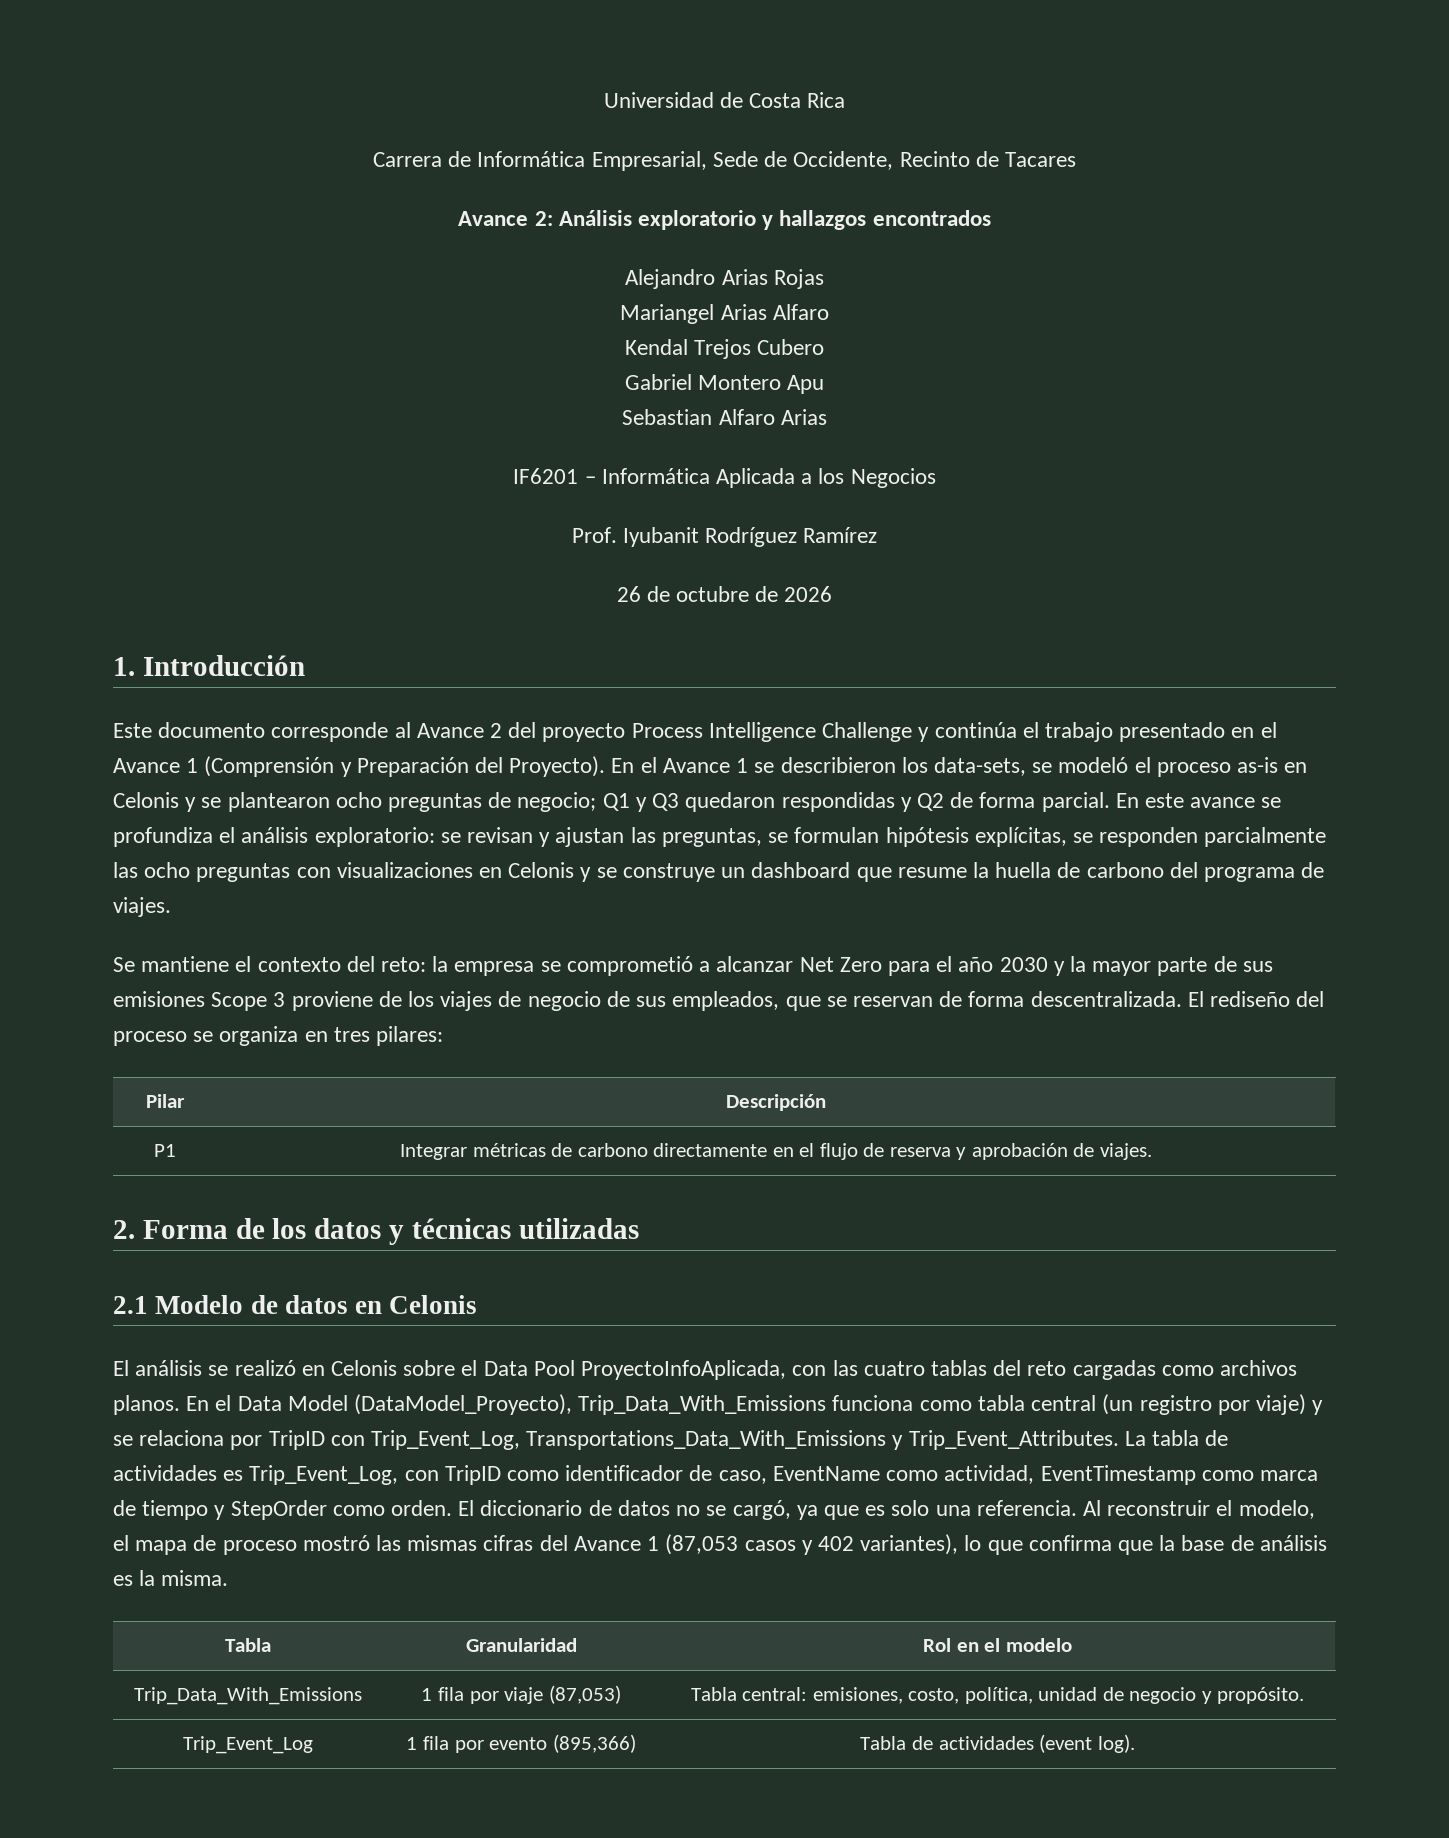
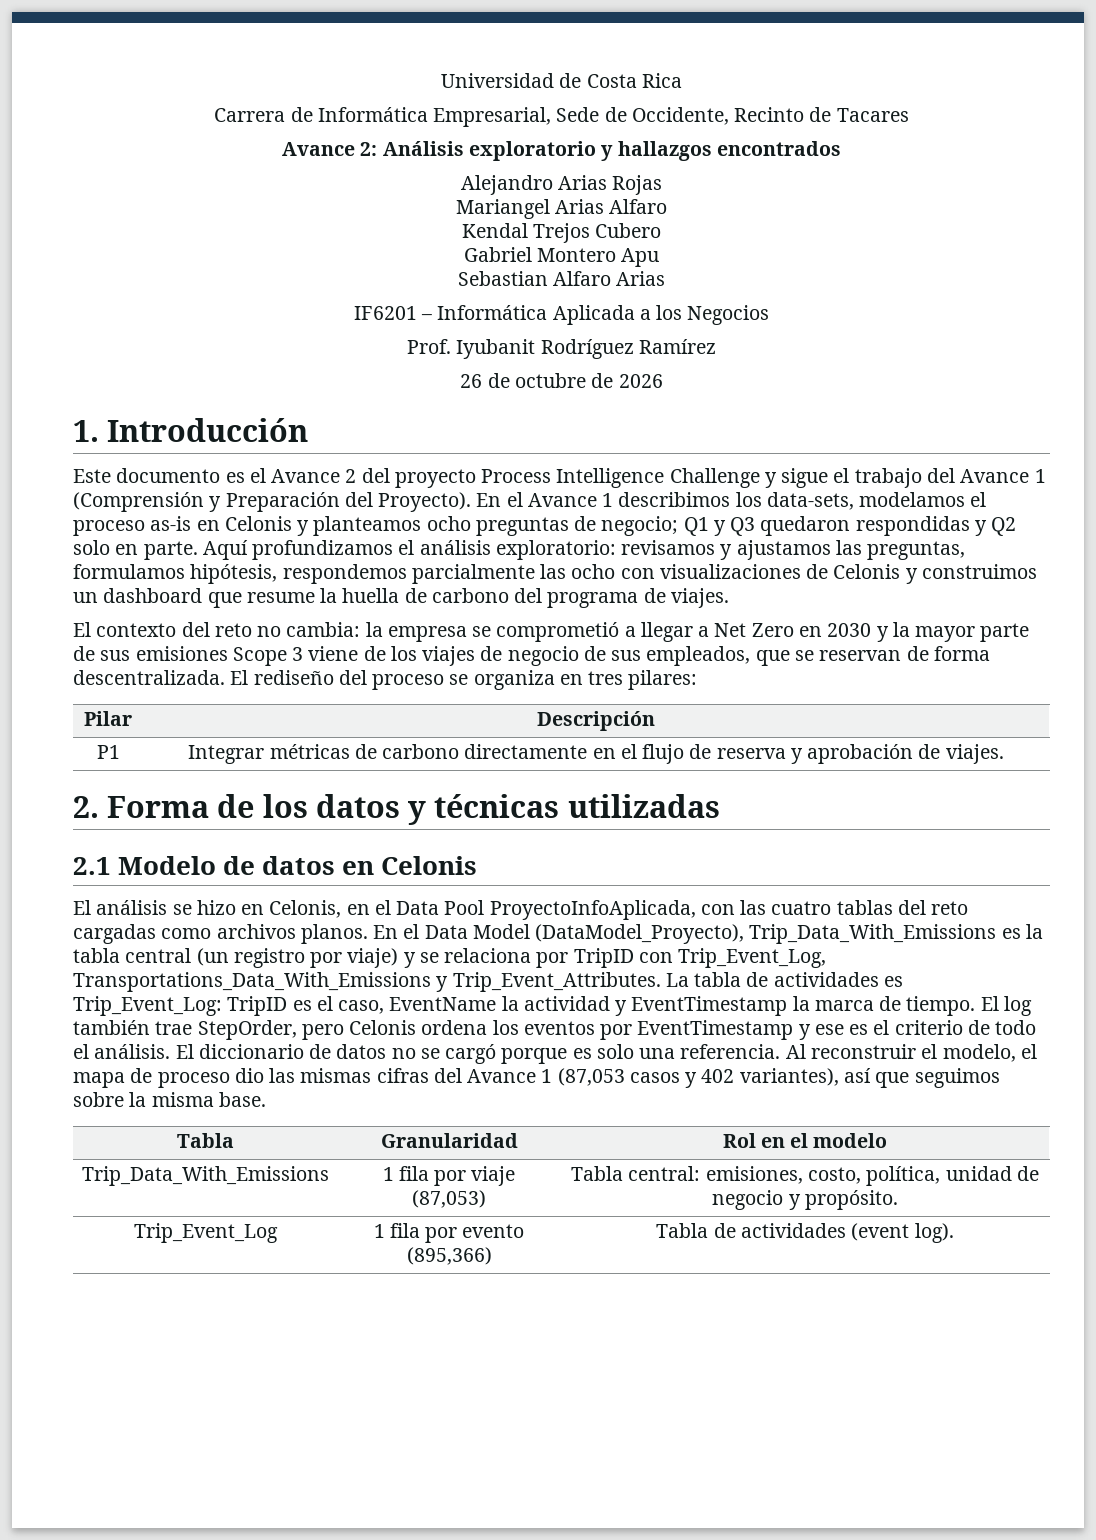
- Este documento corresponde al Avance 2 del proyecto Process Intelligence Challenge y continúa el trabajo presentado en el Avance 1 (Comprensión y Preparación del Proyecto).
+ Este documento es el Avance 2 del proyecto Process Intelligence Challenge y sigue el trabajo del Avance 1 (Comprensión y Preparación del Proyecto).
- En el Avance 1 se describieron los data-sets, se modeló el proceso as-is en Celonis y se plantearon ocho preguntas de negocio; Q1 y Q3 quedaron respondidas y Q2 de forma parcial. En este avance se profundiza el análisis exploratorio: se revisan y ajustan las preguntas, se formulan hipótesis explícitas, se responden parcialmente las ocho preguntas con visualizaciones en Celonis y se construye un dashboard que resume la huella de carbono del programa de viajes.
+ En el Avance 1 describimos los data-sets, modelamos el proceso as-is en Celonis y planteamos ocho preguntas de negocio; Q1 y Q3 quedaron respondidas y Q2 solo en parte. Aquí profundizamos el análisis exploratorio: revisamos y ajustamos las preguntas, formulamos hipótesis, respondemos parcialmente las ocho con visualizaciones de Celonis y construimos un dashboard que resume la huella de carbono del programa de viajes.
- Se mantiene el contexto del reto: la empresa se comprometió a alcanzar Net Zero para el año 2030 y la mayor parte de sus emisiones Scope 3 proviene de los viajes de negocio de sus empleados, que se reservan de forma descentralizada.
+ El contexto del reto no cambia: la empresa se comprometió a llegar a Net Zero en 2030 y la mayor parte de sus emisiones Scope 3 viene de los viajes de negocio de sus empleados, que se reservan de forma descentralizada.
- El análisis se realizó en Celonis sobre el Data Pool ProyectoInfoAplicada, con las cuatro tablas del reto cargadas como archivos planos.
+ El análisis se hizo en Celonis, en el Data Pool ProyectoInfoAplicada, con las cuatro tablas del reto cargadas como archivos planos.
- En el Data Model (DataModel_Proyecto), Trip_Data_With_Emissions funciona como tabla central (un registro por viaje) y se relaciona por TripID con Trip_Event_Log, Transportations_Data_With_Emissions y Trip_Event_Attributes.
+ En el Data Model (DataModel_Proyecto), Trip_Data_With_Emissions es la tabla central (un registro por viaje) y se relaciona por TripID con Trip_Event_Log, Transportations_Data_With_Emissions y Trip_Event_Attributes.
- La tabla de actividades es Trip_Event_Log, con TripID como identificador de caso, EventName como actividad, EventTimestamp como marca de tiempo y StepOrder como orden.
+ La tabla de actividades es Trip_Event_Log: TripID es el caso, EventName la actividad y EventTimestamp la marca de tiempo. El log también trae StepOrder, pero Celonis ordena los eventos por EventTimestamp y ese es el criterio de todo el análisis.
- El diccionario de datos no se cargó, ya que es solo una referencia.
+ El diccionario de datos no se cargó porque es solo una referencia.
- Al reconstruir el modelo, el mapa de proceso mostró las mismas cifras del Avance 1 (87,053 casos y 402 variantes), lo que confirma que la base de análisis es la misma.
+ Al reconstruir el modelo, el mapa de proceso dio las mismas cifras del Avance 1 (87,053 casos y 402 variantes), así que seguimos sobre la misma base.

